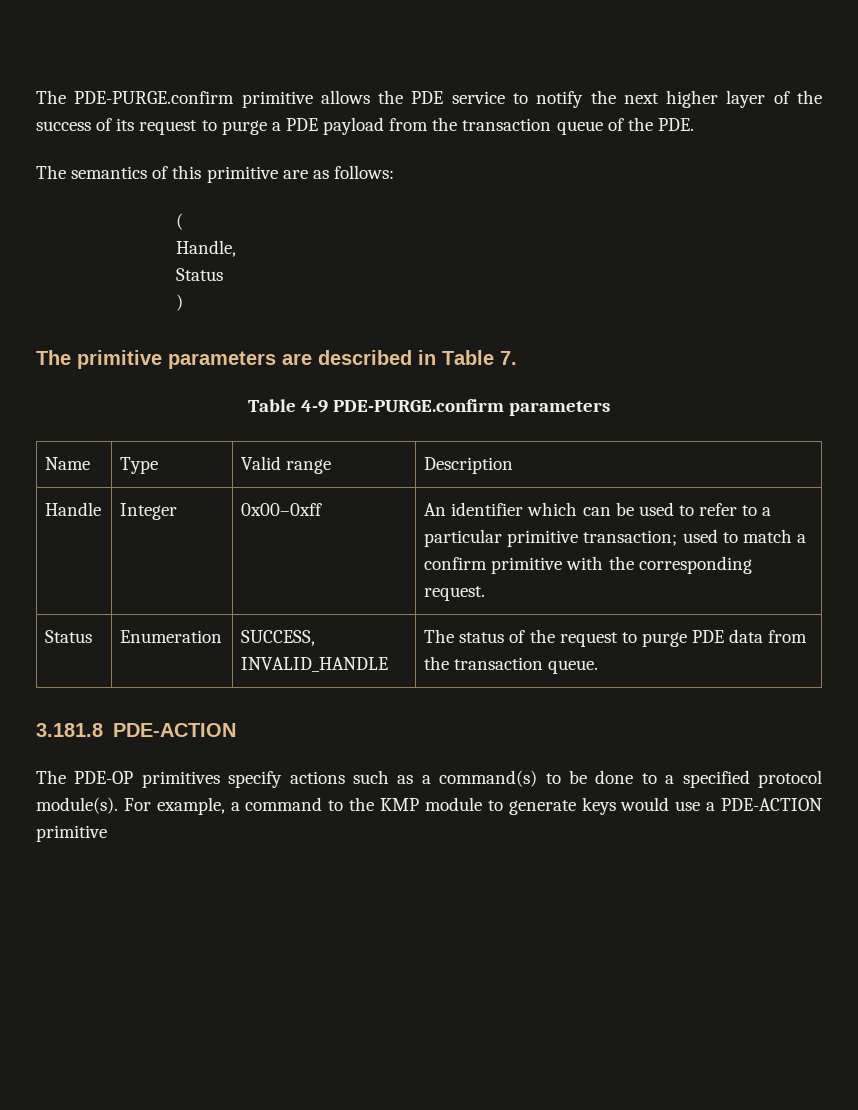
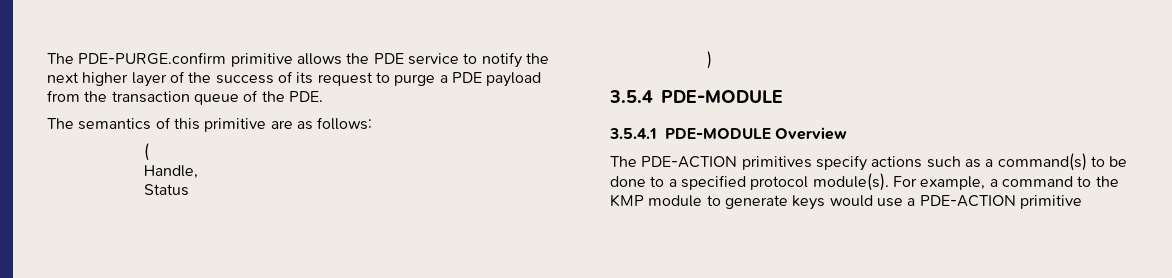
- The primitive parameters are described in Table 7.
- Table 4-9 PDE-PURGE.confirm parameters
- Name | Type | Valid range | Description
- Handle | Integer | 0x00–0xff | An identifier which can be used to refer to a particular primitive transaction; used to match a confirm primitive with the corresponding request.
- Status | Enumeration | SUCCESS, INVALID_HANDLE | The status of the request to purge PDE data from the transaction queue.
- 3.181.8 PDE-ACTION
- The PDE-OP primitives specify actions such as a command(s) to be done to a specified protocol module(s).
+ 3.5.4 PDE-MODULE
+ 3.5.4.1 PDE-MODULE Overview
+ The PDE-ACTION primitives specify actions such as a command(s) to be done to a specified protocol module(s).

